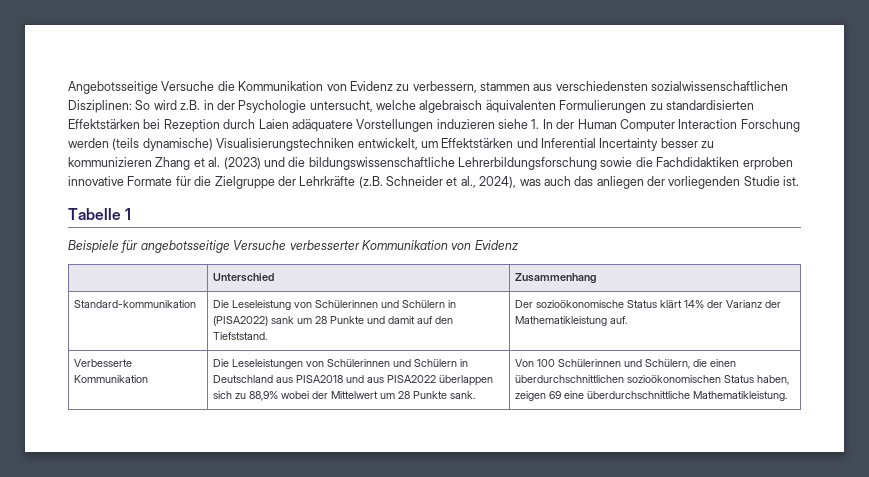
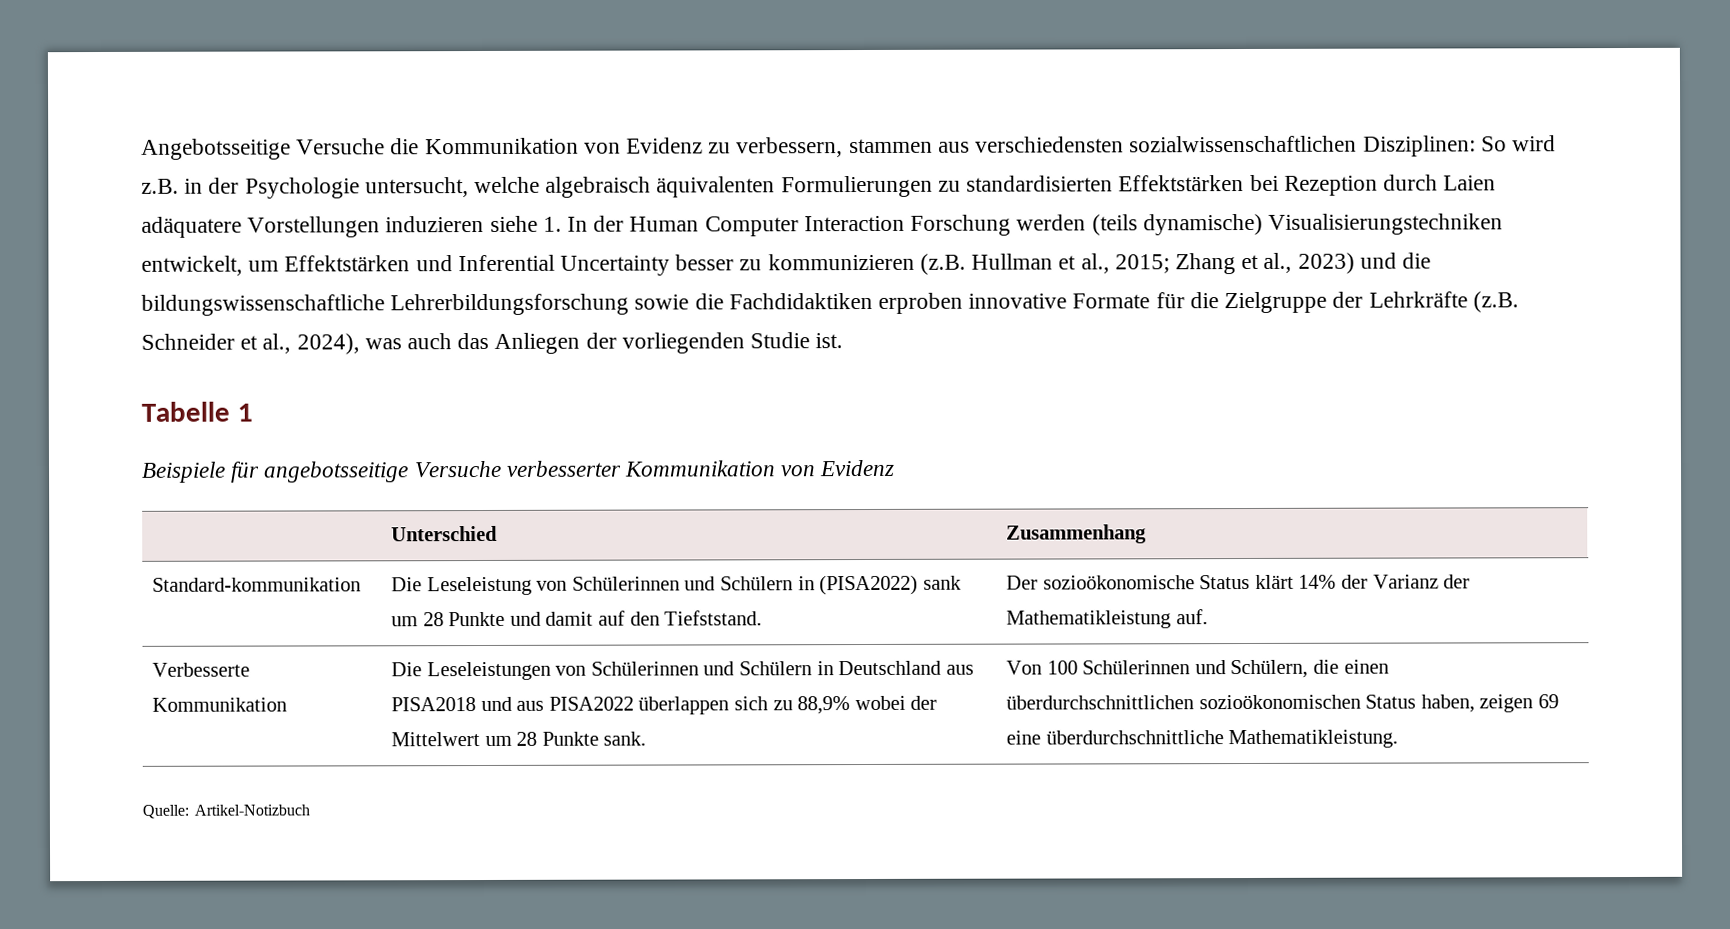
- So wird z.B. in der Psychologie untersucht, welche algebraisch äquivalenten Formulierungen zu standardisierten Effektstärken bei Rezeption durch Laien adäquatere Vorstellungen induzieren siehe 1. In der Human Computer Interaction Forschung werden (teils dynamische) Visualisierungstechniken entwickelt, um Effektstärken und Inferential Incertainty besser zu kommunizieren Zhang et al. (2023) und die bildungswissenschaftliche Lehrerbildungsforschung sowie die Fachdidaktiken erproben innovative Formate für die Zielgruppe der Lehrkräfte (z.B. Schneider et al., 2024), was auch das anliegen der vorliegenden Studie ist.
+ So wird z.B. in der Psychologie untersucht, welche algebraisch äquivalenten Formulierungen zu standardisierten Effektstärken bei Rezeption durch Laien adäquatere Vorstellungen induzieren siehe 1. In der Human Computer Interaction Forschung werden (teils dynamische) Visualisierungstechniken entwickelt, um Effektstärken und Inferential Uncertainty besser zu kommunizieren (z.B. Hullman et al., 2015; Zhang et al., 2023) und die bildungswissenschaftliche Lehrerbildungsforschung sowie die Fachdidaktiken erproben innovative Formate für die Zielgruppe der Lehrkräfte (z.B. Schneider et al., 2024), was auch das Anliegen der vorliegenden Studie ist.
+ Quelle: Artikel-Notizbuch

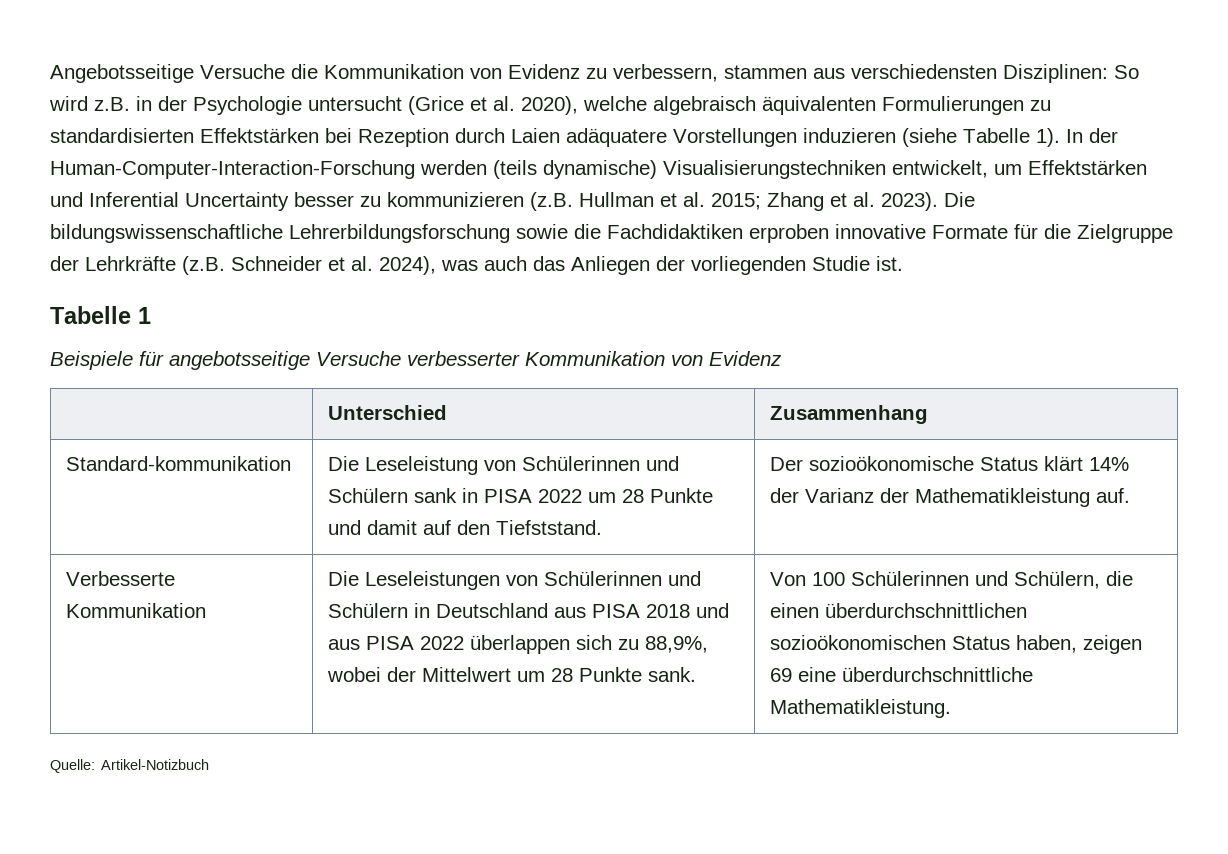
- Angebotsseitige Versuche die Kommunikation von Evidenz zu verbessern, stammen aus verschiedensten sozialwissenschaftlichen Disziplinen:
+ Angebotsseitige Versuche die Kommunikation von Evidenz zu verbessern, stammen aus verschiedensten Disziplinen:
- So wird z.B. in der Psychologie untersucht, welche algebraisch äquivalenten Formulierungen zu standardisierten Effektstärken bei Rezeption durch Laien adäquatere Vorstellungen induzieren siehe 1. In der Human Computer Interaction Forschung werden (teils dynamische) Visualisierungstechniken entwickelt, um Effektstärken und Inferential Uncertainty besser zu kommunizieren (z.B. Hullman et al., 2015;
+ So wird z.B. in der Psychologie untersucht (Grice et al. 2020), welche algebraisch äquivalenten Formulierungen zu standardisierten Effektstärken bei Rezeption durch Laien adäquatere Vorstellungen induzieren (siehe Tabelle 1). In der Human-Computer-Interaction-Forschung werden (teils dynamische) Visualisierungstechniken entwickelt, um Effektstärken und Inferential Uncertainty besser zu kommunizieren (z.B. Hullman et al. 2015;
- Zhang et al., 2023) und die bildungswissenschaftliche Lehrerbildungsforschung sowie die Fachdidaktiken erproben innovative Formate für die Zielgruppe der Lehrkräfte (z.B. Schneider et al., 2024), was auch das Anliegen der vorliegenden Studie ist.
+ Zhang et al. 2023). Die bildungswissenschaftliche Lehrerbildungsforschung sowie die Fachdidaktiken erproben innovative Formate für die Zielgruppe der Lehrkräfte (z.B. Schneider et al. 2024), was auch das Anliegen der vorliegenden Studie ist.
- Standard-kommunikation | Die Leseleistung von Schülerinnen und Schülern in (PISA2022) sank um 28 Punkte und damit auf den Tiefststand. | Der sozioökonomische Status klärt 14% der Varianz der Mathematikleistung auf.
+ Standard-kommunikation | Die Leseleistung von Schülerinnen und Schülern sank in PISA 2022 um 28 Punkte und damit auf den Tiefststand. | Der sozioökonomische Status klärt 14% der Varianz der Mathematikleistung auf.
- Die Leseleistungen von Schülerinnen und Schülern in Deutschland aus PISA2018 und aus PISA2022 überlappen sich zu 88,9% wobei der Mittelwert um 28 Punkte sank.
+ Die Leseleistungen von Schülerinnen und Schülern in Deutschland aus PISA 2018 und aus PISA 2022 überlappen sich zu 88,9%, wobei der Mittelwert um 28 Punkte sank.

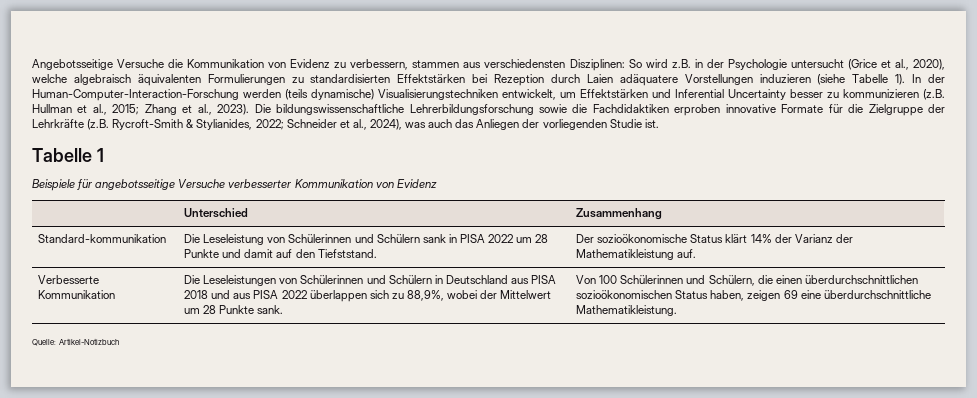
- Angebotsseitige Versuche die Kommunikation von Evidenz zu verbessern, stammen aus verschiedensten Disziplinen: So wird z.B. in der Psychologie untersucht (Grice et al. 2020), welche algebraisch äquivalenten Formulierungen zu standardisierten Effektstärken bei Rezeption durch Laien adäquatere Vorstellungen induzieren (siehe Tabelle 1).
+ Angebotsseitige Versuche die Kommunikation von Evidenz zu verbessern, stammen aus verschiedensten Disziplinen: So wird z.B. in der Psychologie untersucht (Grice et al., 2020), welche algebraisch äquivalenten Formulierungen zu standardisierten Effektstärken bei Rezeption durch Laien adäquatere Vorstellungen induzieren (siehe Tabelle 1).
- In der Human-Computer-Interaction-Forschung werden (teils dynamische) Visualisierungstechniken entwickelt, um Effektstärken und Inferential Uncertainty besser zu kommunizieren (z.B. Hullman et al. 2015; Zhang et al. 2023).
+ In der Human-Computer-Interaction-Forschung werden (teils dynamische) Visualisierungstechniken entwickelt, um Effektstärken und Inferential Uncertainty besser zu kommunizieren (z.B. Hullman et al., 2015; Zhang et al., 2023).
- Die bildungswissenschaftliche Lehrerbildungsforschung sowie die Fachdidaktiken erproben innovative Formate für die Zielgruppe der Lehrkräfte (z.B. Schneider et al. 2024), was auch das Anliegen der vorliegenden Studie ist.
+ Die bildungswissenschaftliche Lehrerbildungsforschung sowie die Fachdidaktiken erproben innovative Formate für die Zielgruppe der Lehrkräfte (z.B. Rycroft-Smith & Stylianides, 2022; Schneider et al., 2024), was auch das Anliegen der vorliegenden Studie ist.

